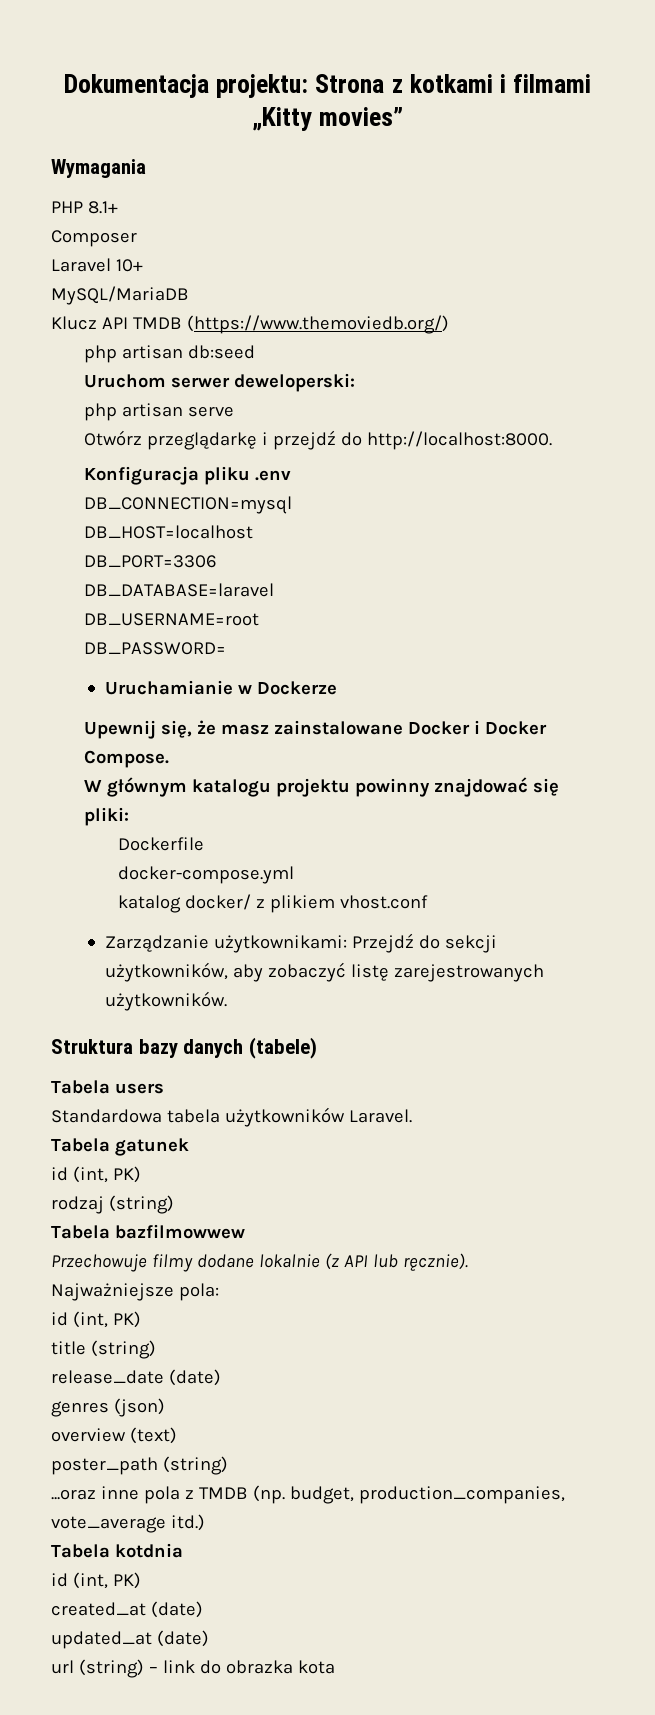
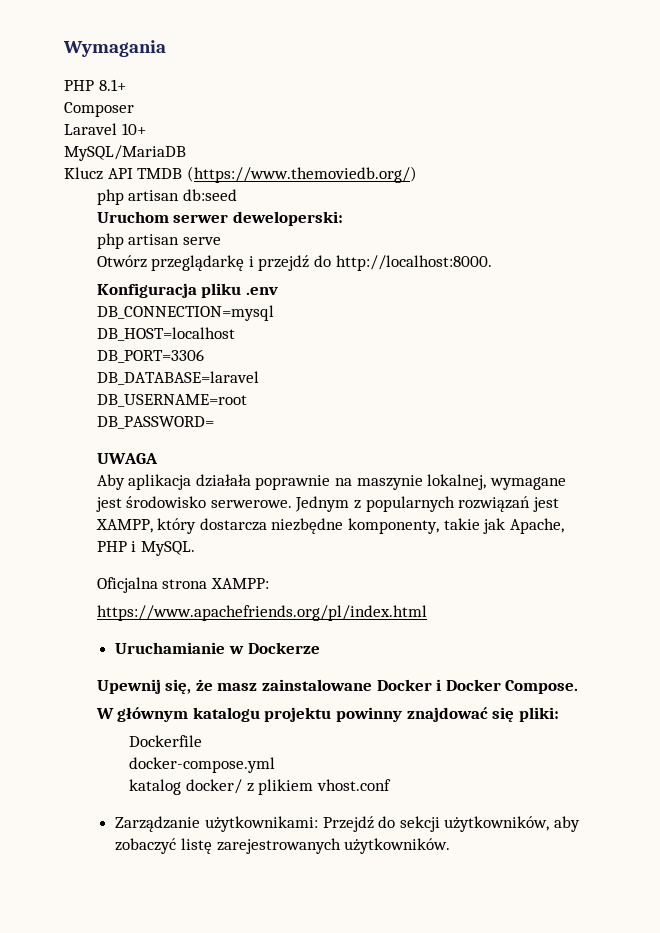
- Dokumentacja projektu: Strona z kotkami i filmami „Kitty movies”
+ UWAGA
+ Aby aplikacja działała poprawnie na maszynie lokalnej, wymagane jest środowisko serwerowe. Jednym z popularnych rozwiązań jest XAMPP, który dostarcza niezbędne komponenty, takie jak Apache, PHP i MySQL.
+ Oficjalna strona XAMPP:
+ https://www.apachefriends.org/pl/index.html
- Struktura bazy danych (tabele)
- Tabela users
- Standardowa tabela użytkowników Laravel.
- Tabela gatunek
- id (int, PK)
- rodzaj (string)
- Tabela bazfilmowwew
- Przechowuje filmy dodane lokalnie (z API lub ręcznie).
- Najważniejsze pola:
- id (int, PK)
- title (string)
- release_date (date)
- genres (json)
- overview (text)
- poster_path (string)
- ...oraz inne pola z TMDB (np. budget, production_companies, vote_average itd.)
- Tabela kotdnia
- id (int, PK)
- created_at (date)
- updated_at (date)
- url (string) – link do obrazka kota

